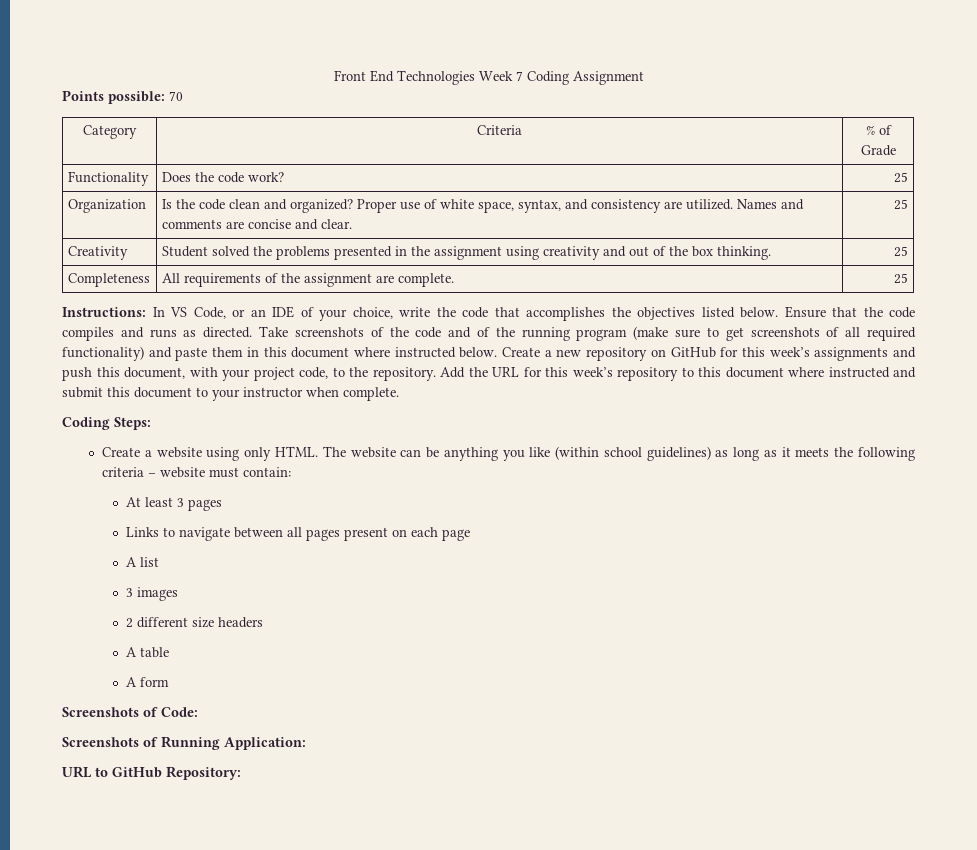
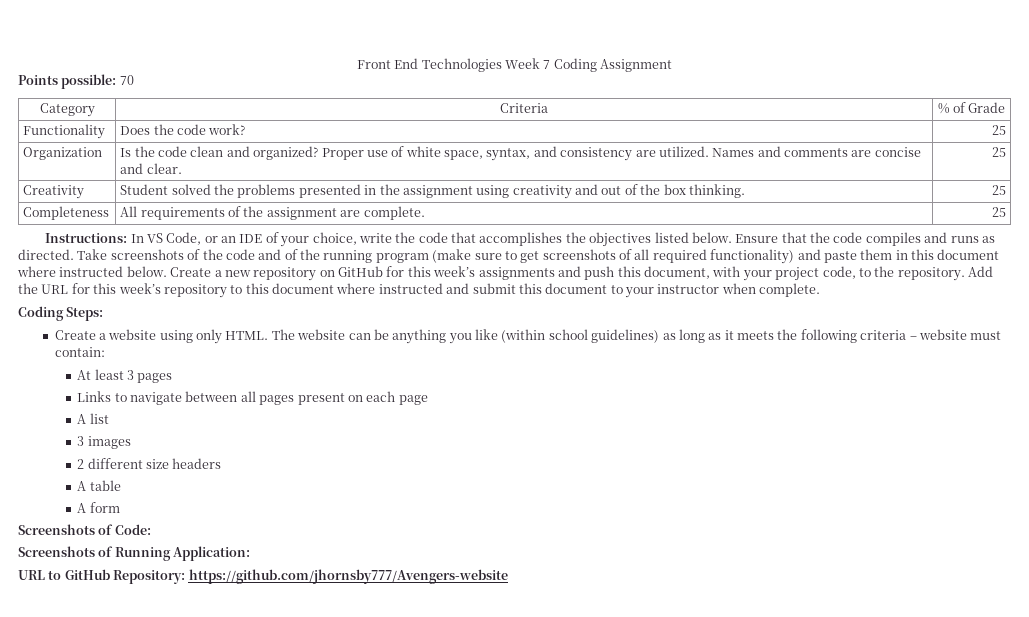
- URL to GitHub Repository:
+ URL to GitHub Repository: https://github.com/jhornsby777/Avengers-website

